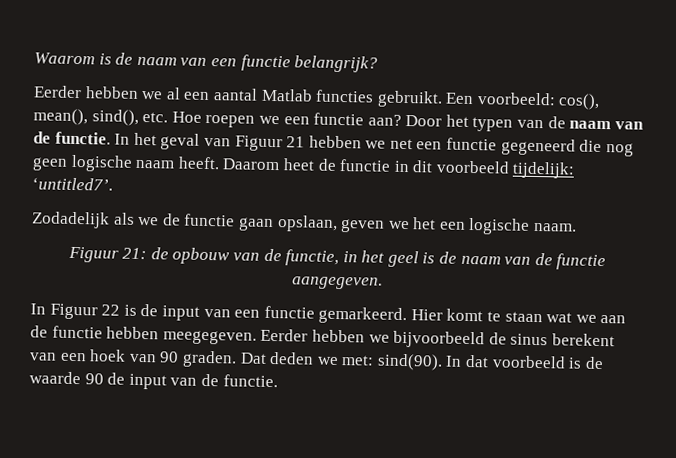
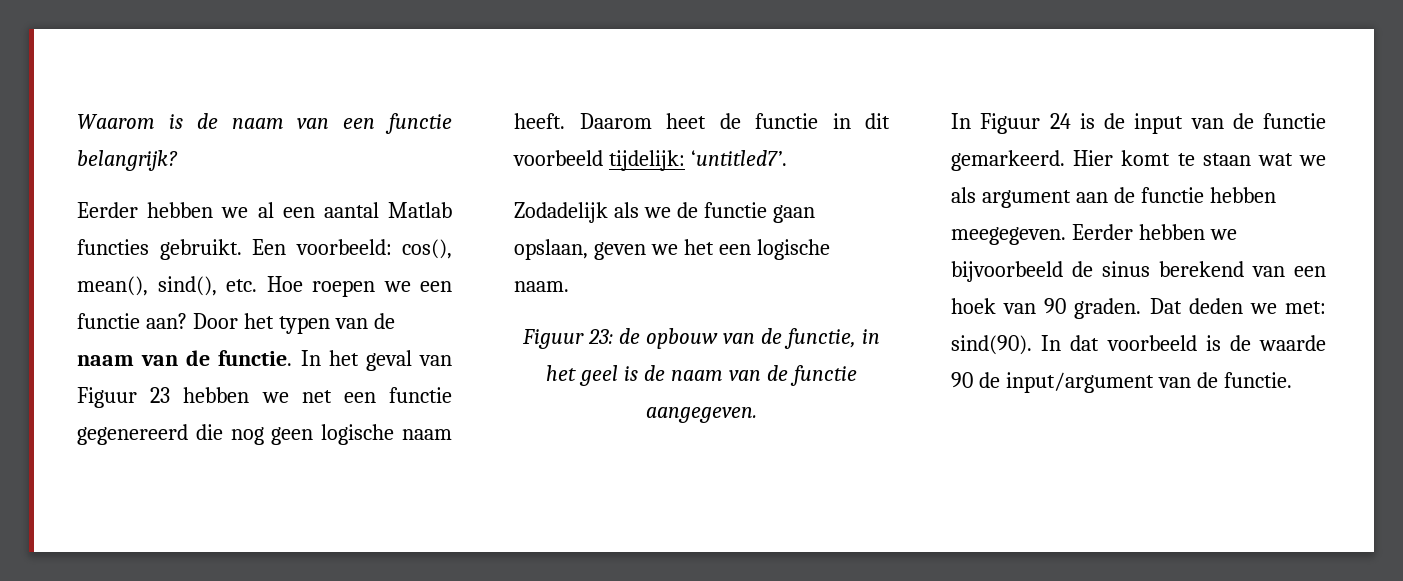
- In het geval van Figuur 21 hebben we net een functie gegeneerd die nog geen logische naam heeft.
+ In het geval van Figuur 23 hebben we net een functie gegenereerd die nog geen logische naam heeft.
- Figuur 21: de opbouw van de functie, in het geel is de naam van de functie aangegeven.
+ Figuur 23: de opbouw van de functie, in het geel is de naam van de functie aangegeven.
- In Figuur 22 is de input van een functie gemarkeerd.
+ In Figuur 24 is de input van de functie gemarkeerd.
- Hier komt te staan wat we aan de functie hebben meegegeven.
+ Hier komt te staan wat we als argument aan de functie hebben meegegeven.
- Eerder hebben we bijvoorbeeld de sinus berekent van een hoek van 90 graden.
+ Eerder hebben we bijvoorbeeld de sinus berekend van een hoek van 90 graden.
- In dat voorbeeld is de waarde 90 de input van de functie.
+ In dat voorbeeld is de waarde 90 de input/argument van de functie.

